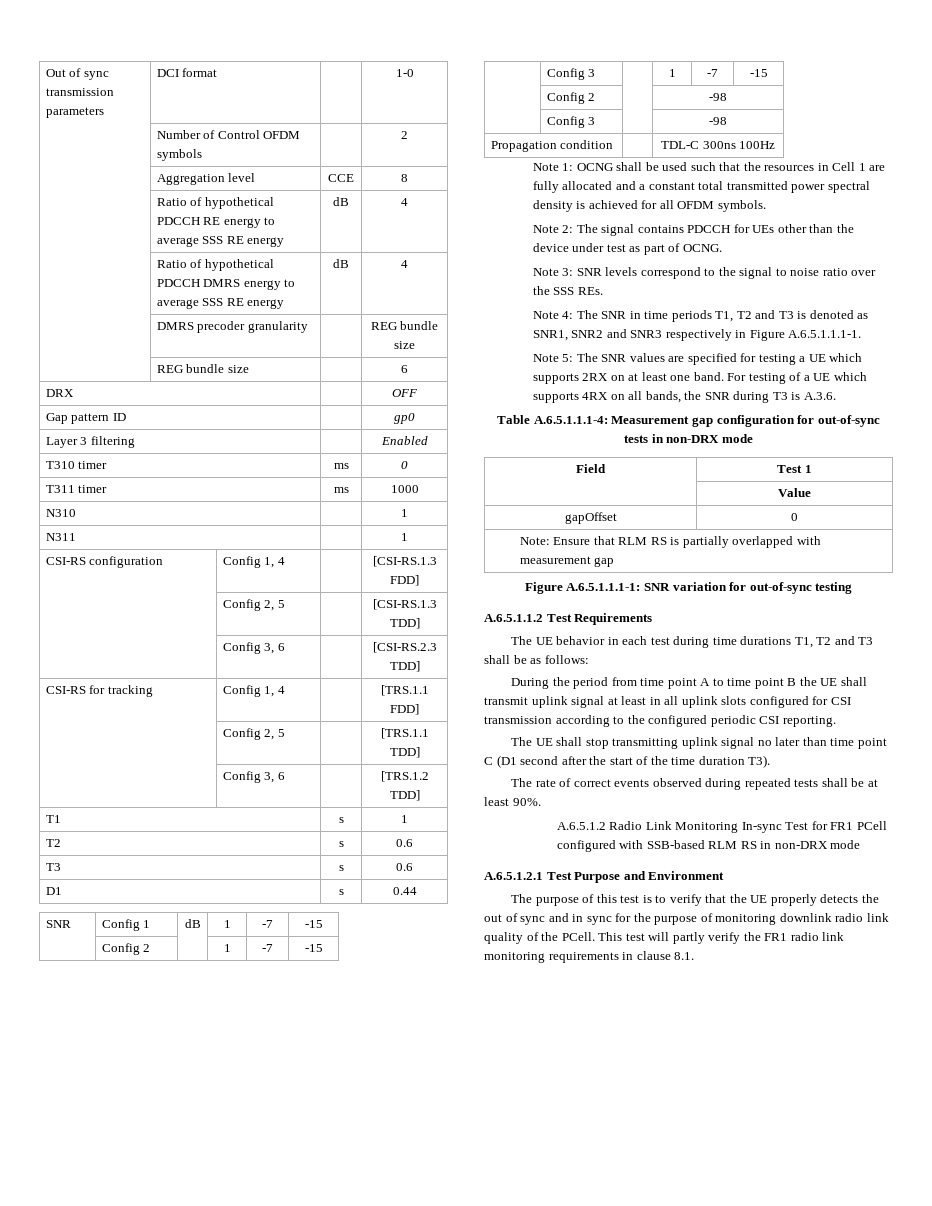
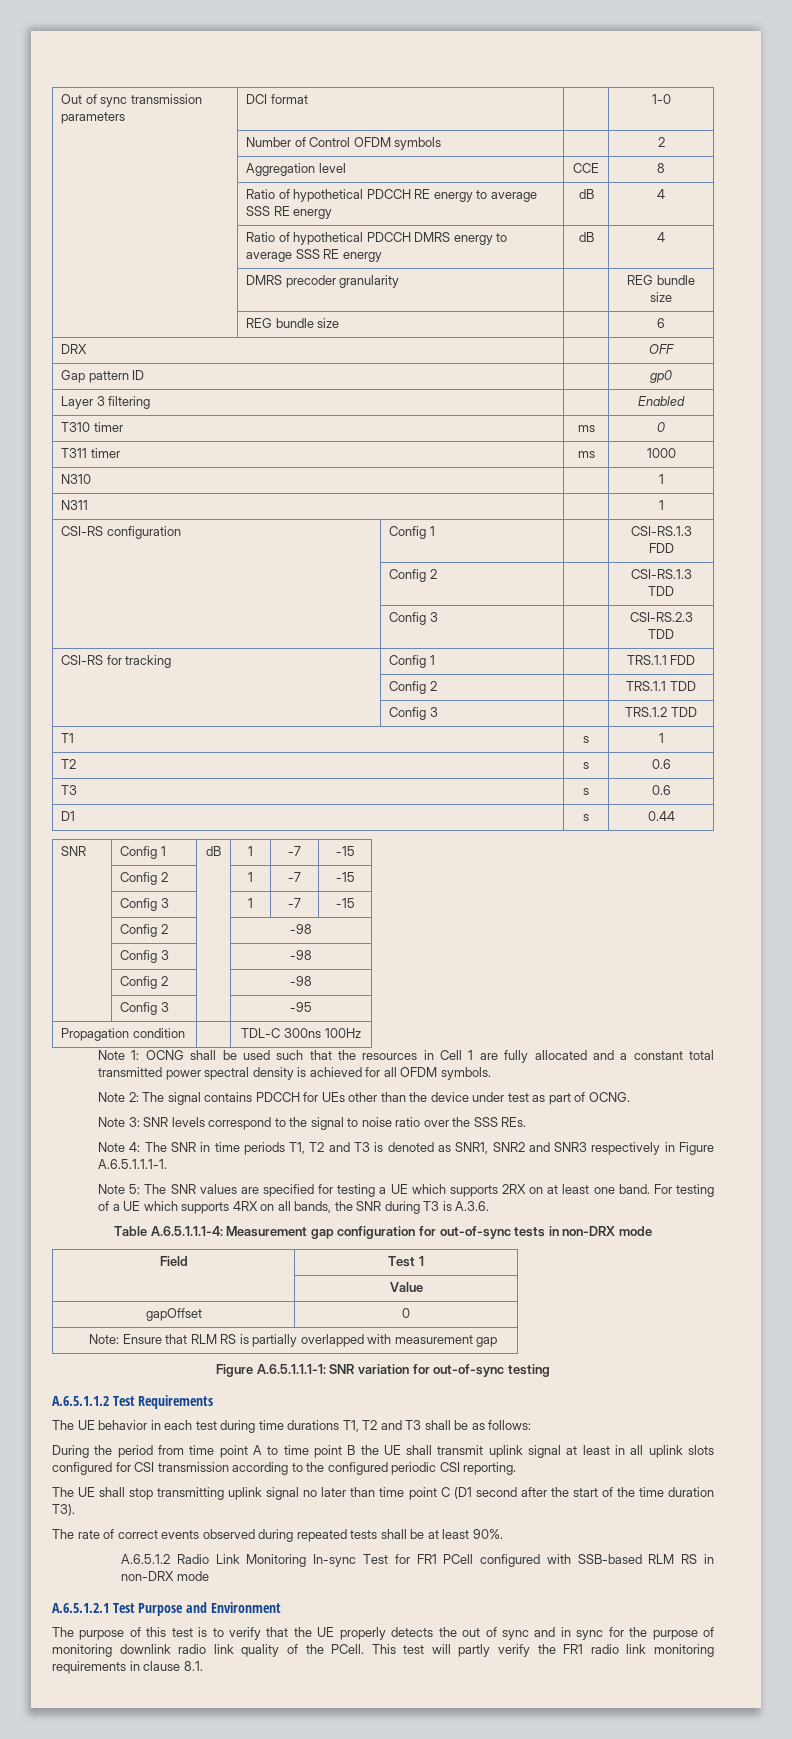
- CSI-RS configuration | Config 1, 4 | | [CSI-RS.1.3 FDD]
- | Config 2, 5 | | [CSI-RS.1.3 TDD]
- | Config 3, 6 | | [CSI-RS.2.3 TDD]
- CSI-RS for tracking | Config 1, 4 | | [TRS.1.1 FDD]
- | Config 2, 5 | | [TRS.1.1 TDD]
- | Config 3, 6 | | [TRS.1.2 TDD]
+ CSI-RS configuration | Config 1 | | CSI-RS.1.3 FDD
+ | Config 2 | | CSI-RS.1.3 TDD
+ | Config 3 | | CSI-RS.2.3 TDD
+ CSI-RS for tracking | Config 1 | | TRS.1.1 FDD
+ | Config 2 | | TRS.1.1 TDD
+ | Config 3 | | TRS.1.2 TDD
  | Config 3 | | -98
+ | Config 2 | | -98
+ | Config 3 | | -95

